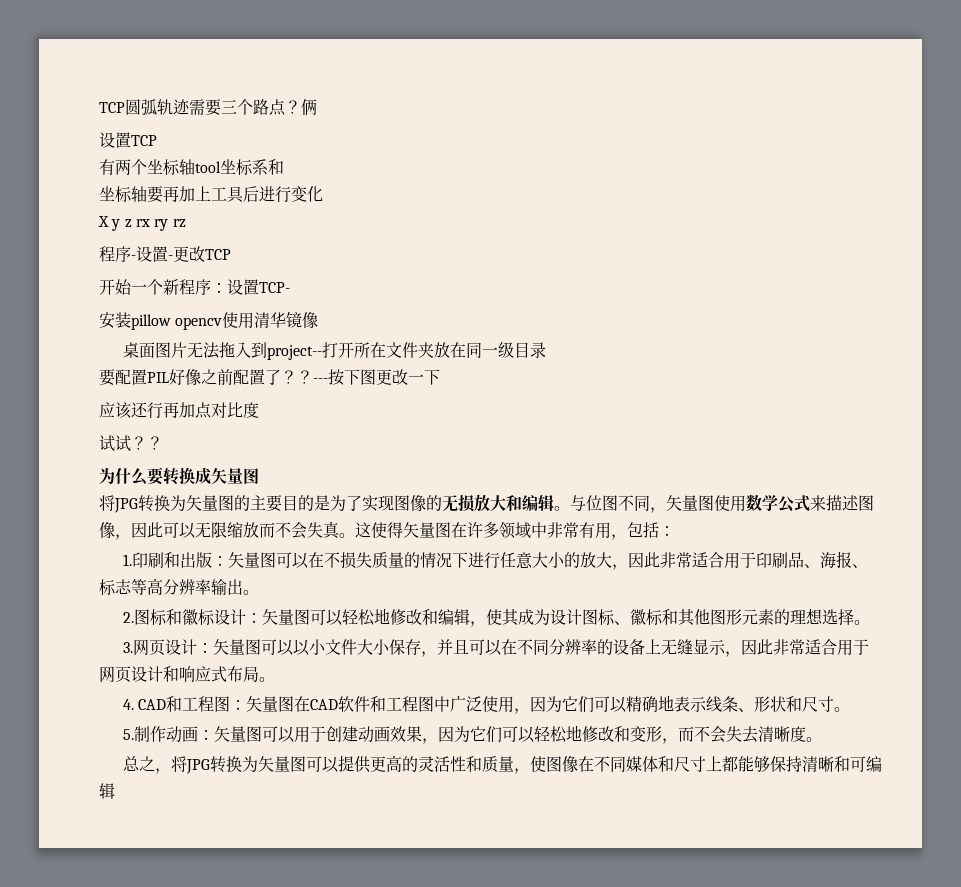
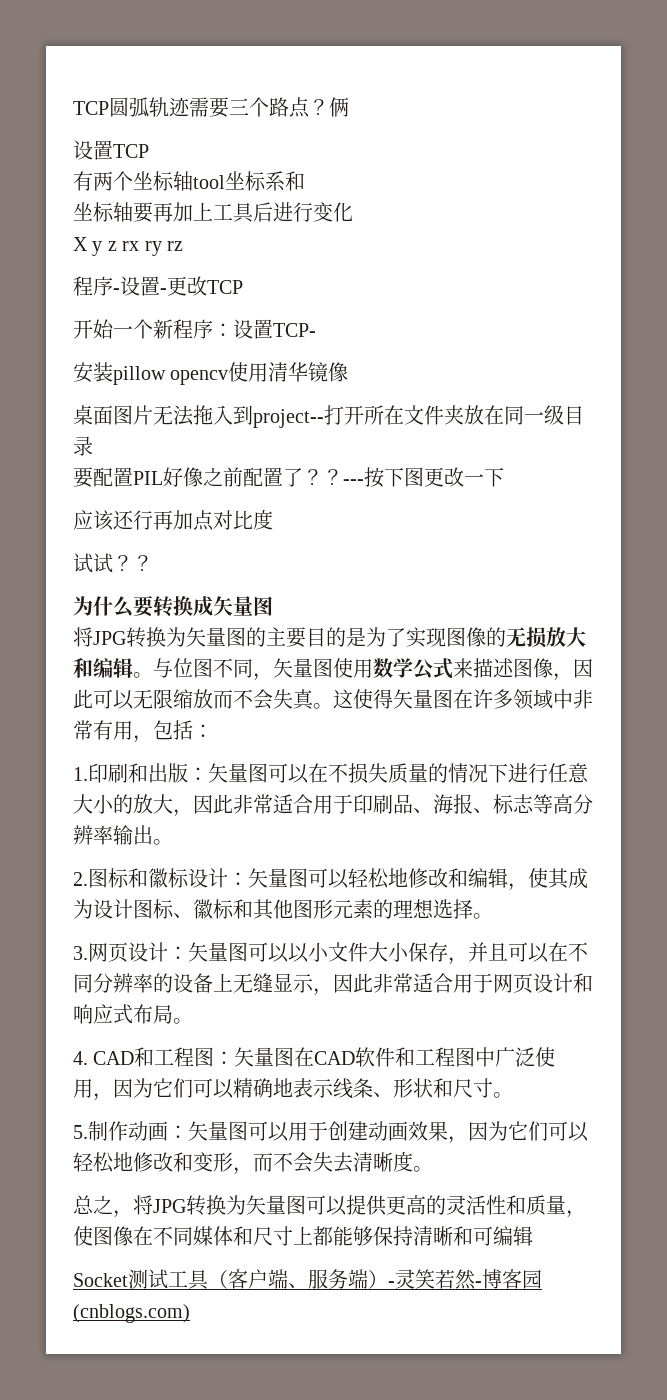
+ Socket测试工具（客户端、服务端）-灵笑若然-博客园(cnblogs.com)

